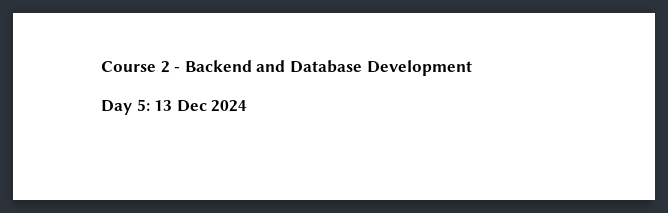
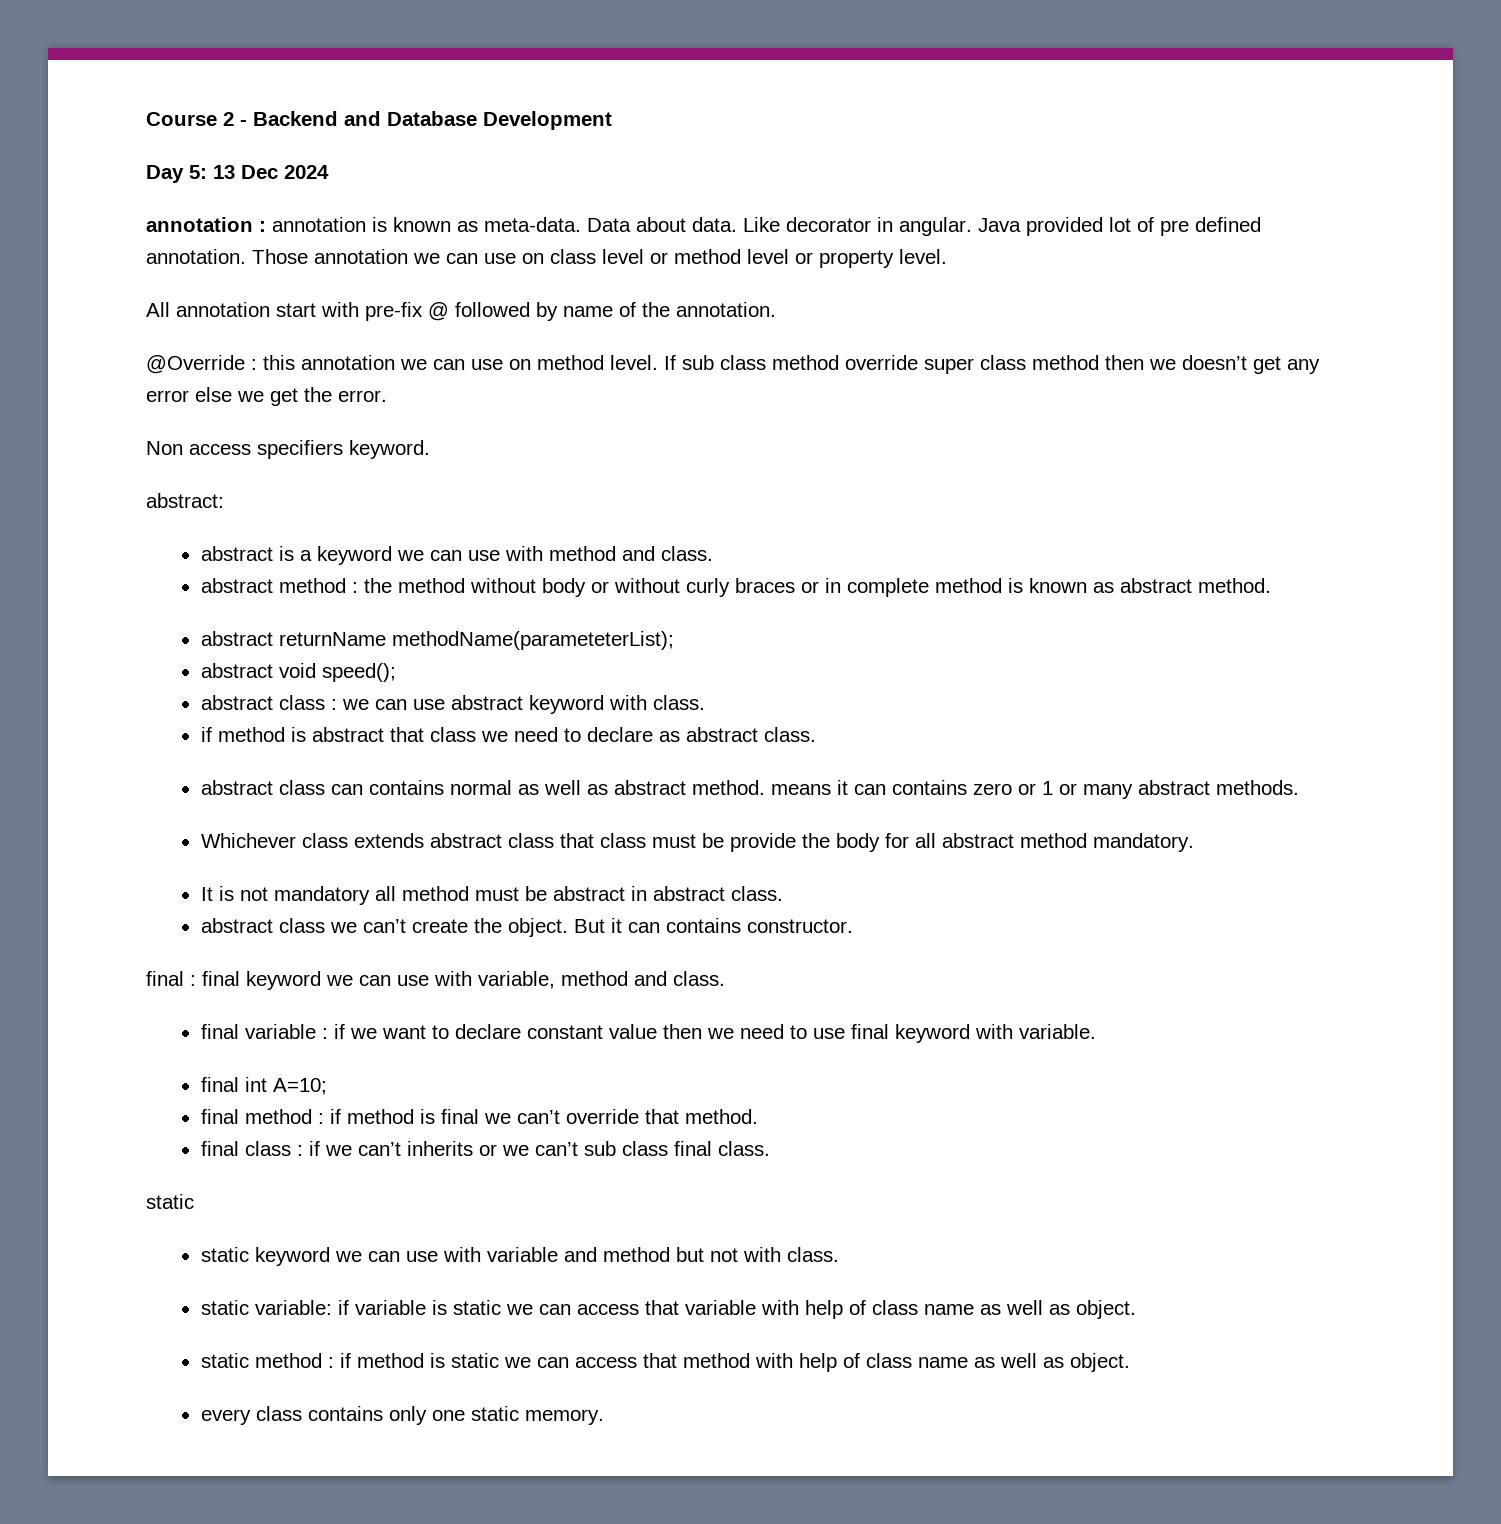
+ annotation : annotation is known as meta-data. Data about data. Like decorator in angular. Java provided lot of pre defined annotation. Those annotation we can use on class level or method level or property level.
+ All annotation start with pre-fix @ followed by name of the annotation.
+ @Override : this annotation we can use on method level. If sub class method override super class method then we doesn’t get any error else we get the error.
+ Non access specifiers keyword.
+ abstract:
+ abstract is a keyword we can use with method and class.
+ abstract method : the method without body or without curly braces or in complete method is known as abstract method.
+ abstract returnName methodName(parameteterList);
+ abstract void speed();
+ abstract class : we can use abstract keyword with class.
+ if method is abstract that class we need to declare as abstract class.
+ abstract class can contains normal as well as abstract method. means it can contains zero or 1 or many abstract methods.
+ Whichever class extends abstract class that class must be provide the body for all abstract method mandatory.
+ It is not mandatory all method must be abstract in abstract class.
+ abstract class we can’t create the object. But it can contains constructor.
+ final : final keyword we can use with variable, method and class.
+ final variable : if we want to declare constant value then we need to use final keyword with variable.
+ final int A=10;
+ final method : if method is final we can’t override that method.
+ final class : if we can’t inherits or we can’t sub class final class.
+ static
+ static keyword we can use with variable and method but not with class.
+ static variable: if variable is static we can access that variable with help of class name as well as object.
+ static method : if method is static we can access that method with help of class name as well as object.
+ every class contains only one static memory.

